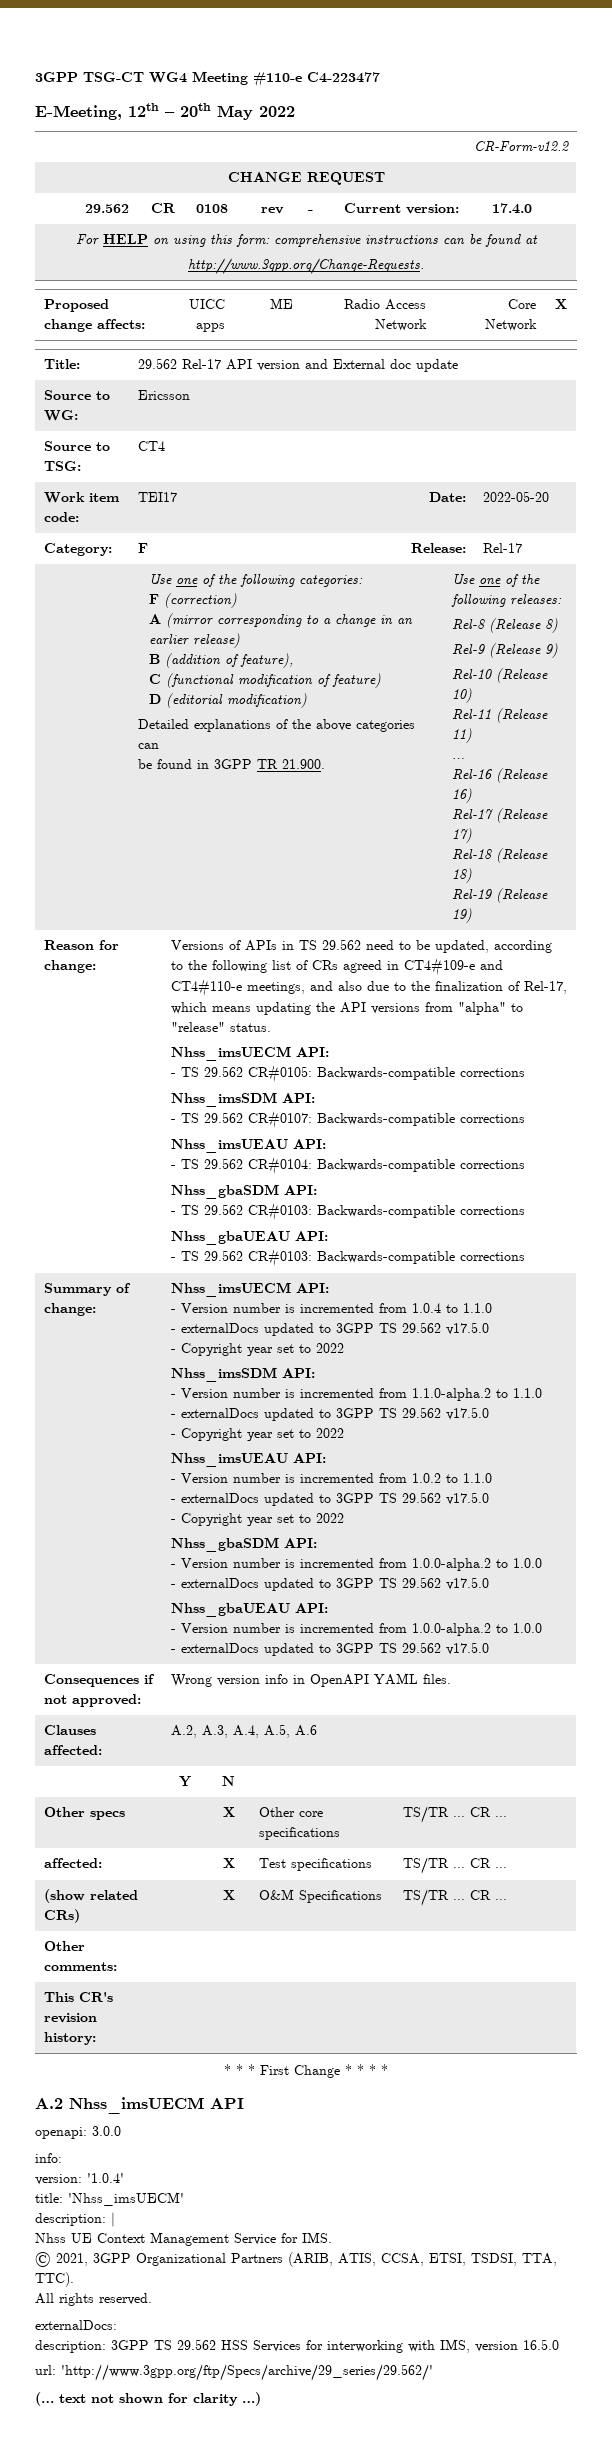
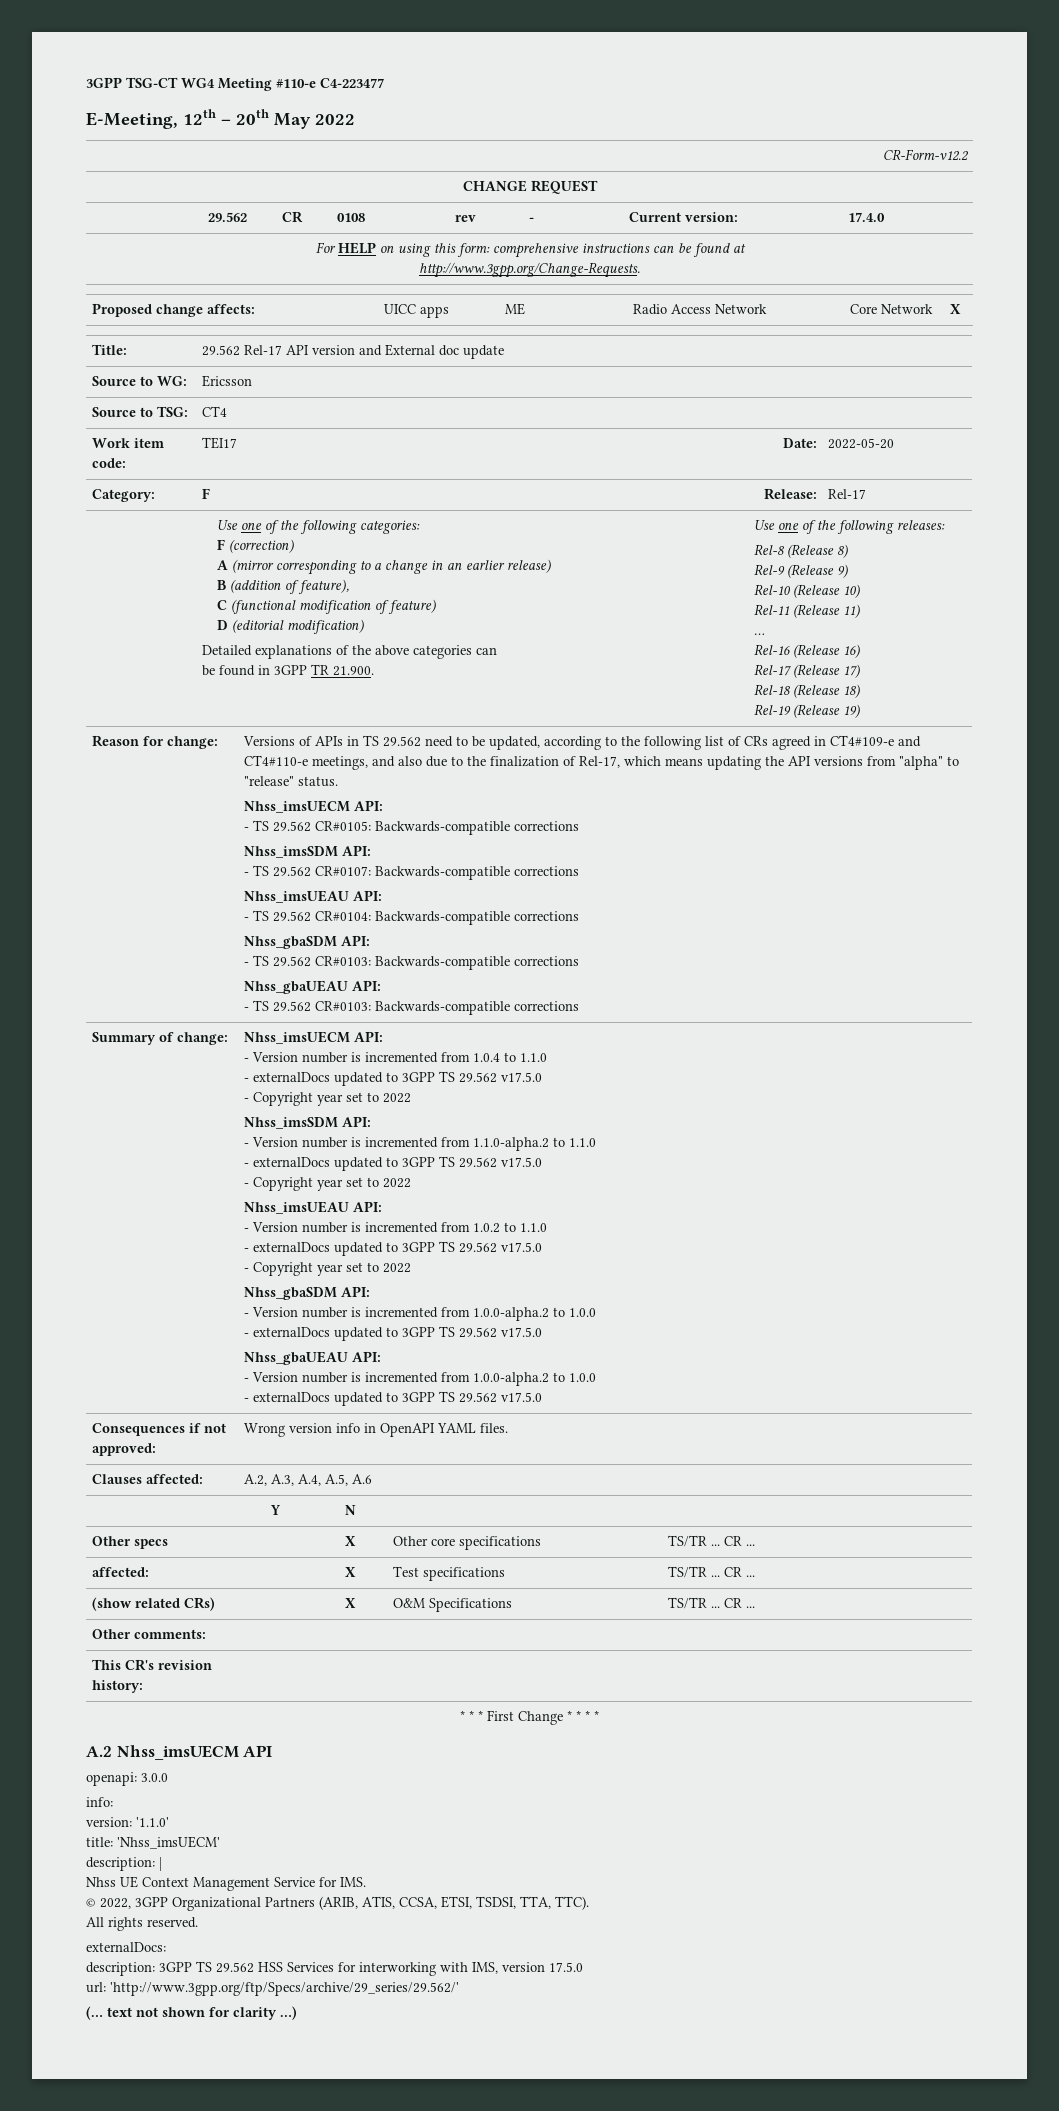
- version: '1.0.4'
+ version: '1.1.0'
- © 2021, 3GPP Organizational Partners (ARIB, ATIS, CCSA, ETSI, TSDSI, TTA, TTC).
+ © 2022, 3GPP Organizational Partners (ARIB, ATIS, CCSA, ETSI, TSDSI, TTA, TTC).
- description: 3GPP TS 29.562 HSS Services for interworking with IMS, version 16.5.0
+ description: 3GPP TS 29.562 HSS Services for interworking with IMS, version 17.5.0

